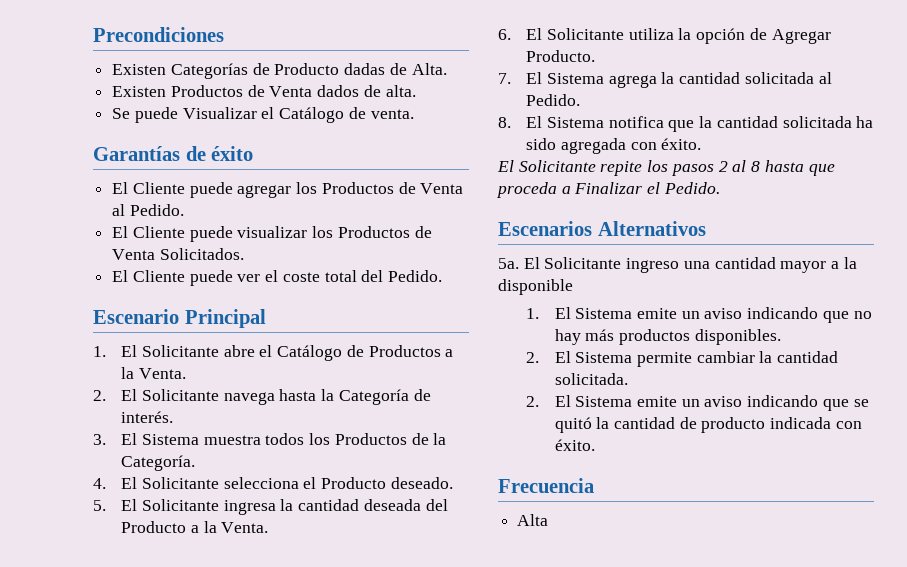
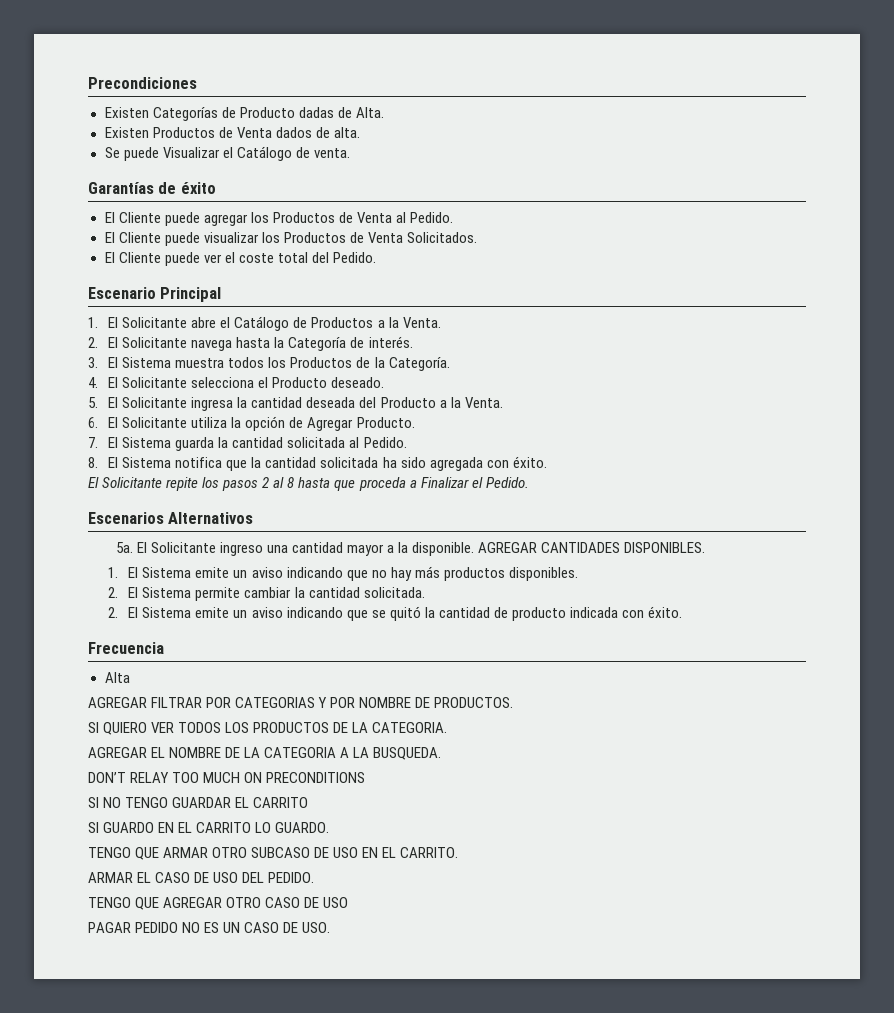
- 7. El Sistema agrega la cantidad solicitada al Pedido.
+ 7. El Sistema guarda la cantidad solicitada al Pedido.
- El Solicitante ingreso una cantidad mayor a la disponible
+ El Solicitante ingreso una cantidad mayor a la disponible. AGREGAR CANTIDADES DISPONIBLES.
+ AGREGAR FILTRAR POR CATEGORIAS Y POR NOMBRE DE PRODUCTOS.
+ SI QUIERO VER TODOS LOS PRODUCTOS DE LA CATEGORIA.
+ AGREGAR EL NOMBRE DE LA CATEGORIA A LA BUSQUEDA.
+ DON’T RELAY TOO MUCH ON PRECONDITIONS
+ SI NO TENGO GUARDAR EL CARRITO
+ SI GUARDO EN EL CARRITO LO GUARDO.
+ TENGO QUE ARMAR OTRO SUBCASO DE USO EN EL CARRITO.
+ ARMAR EL CASO DE USO DEL PEDIDO.
+ TENGO QUE AGREGAR OTRO CASO DE USO
+ PAGAR PEDIDO NO ES UN CASO DE USO.

